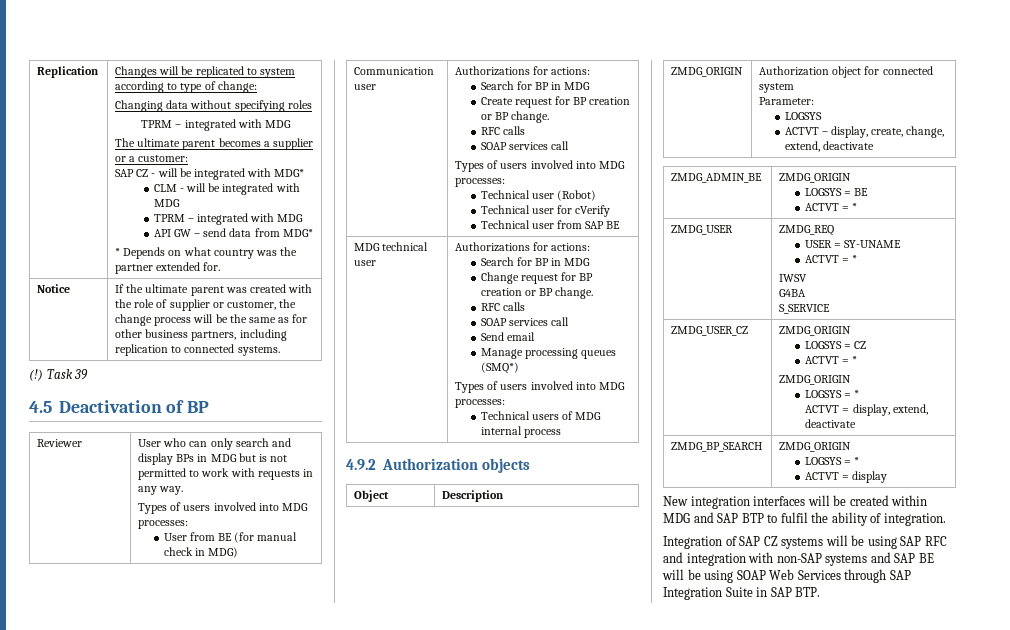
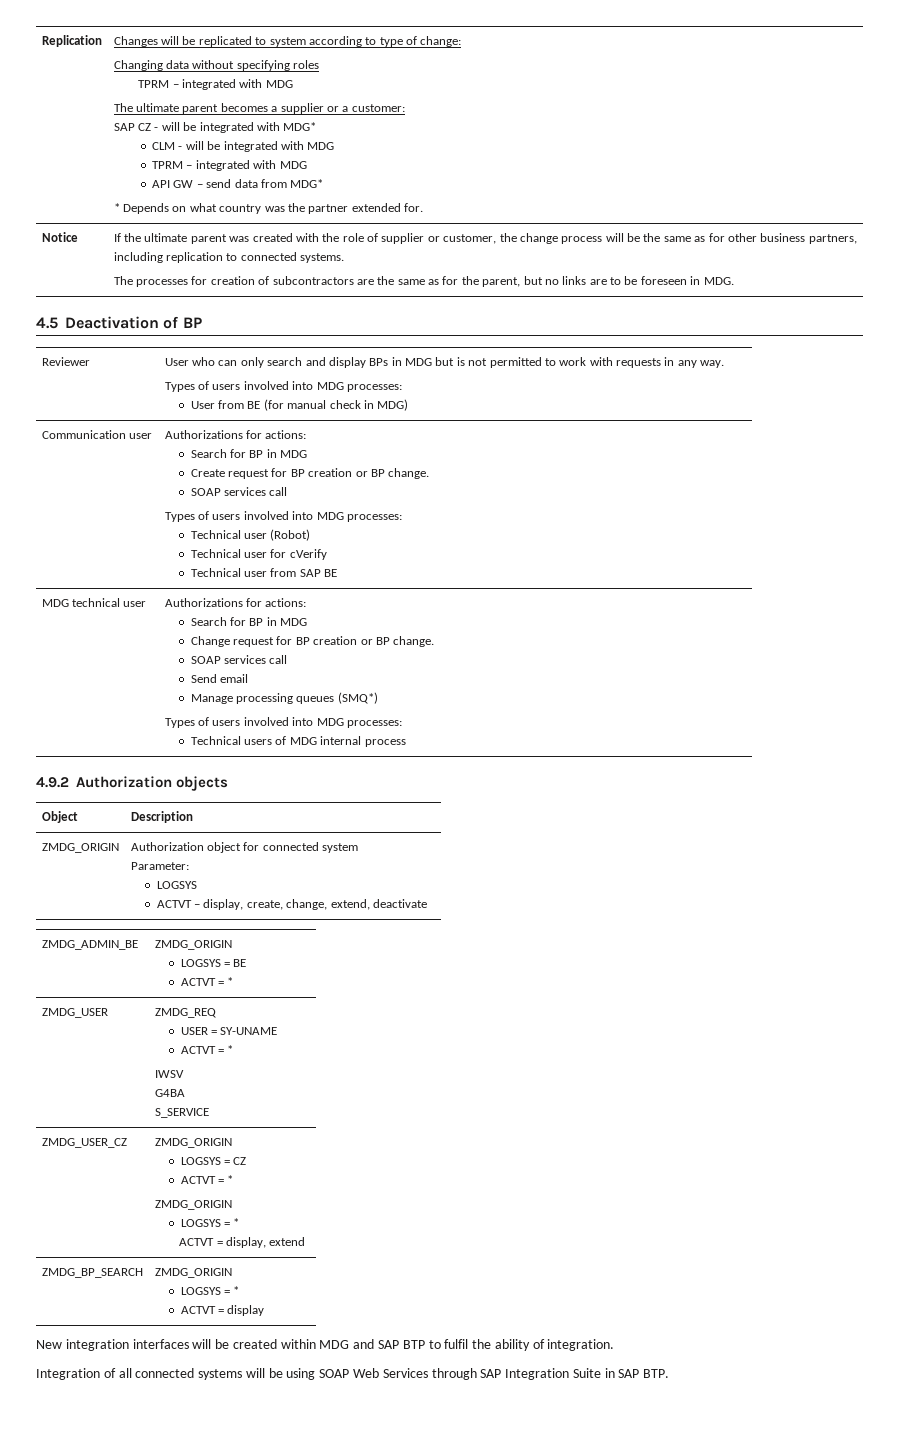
- (!) Task 39
+ The processes for creation of subcontractors are the same as for the parent, but no links are to be foreseen in MDG.
  Create request for BP creation or BP change.
- RFC calls
  Change request for BP creation or BP change.
- RFC calls
  ZMDG_USER_CZ | ZMDG_ORIGIN
  LOGSYS = CZ
  ACTVT = *
  ZMDG_ORIGIN
  LOGSYS = *
- ACTVT = display, extend, deactivate
+ ACTVT = display, extend
- Integration of SAP CZ systems will be using SAP RFC and integration with non-SAP systems and SAP BE will be using SOAP Web Services through SAP Integration Suite in SAP BTP.
+ Integration of all connected systems will be using SOAP Web Services through SAP Integration Suite in SAP BTP.

